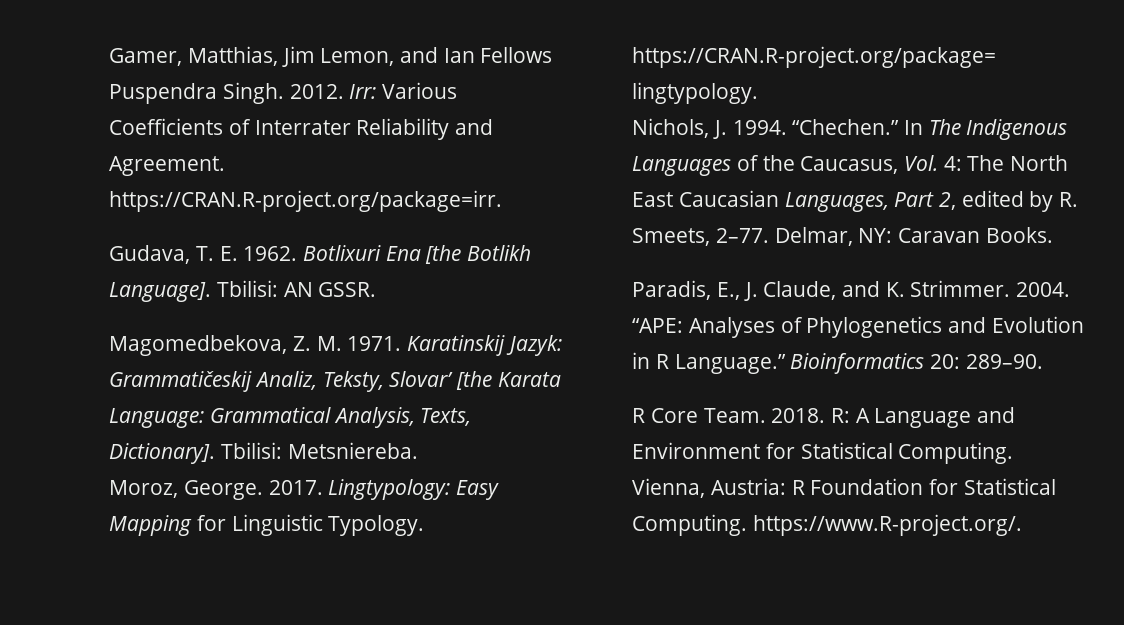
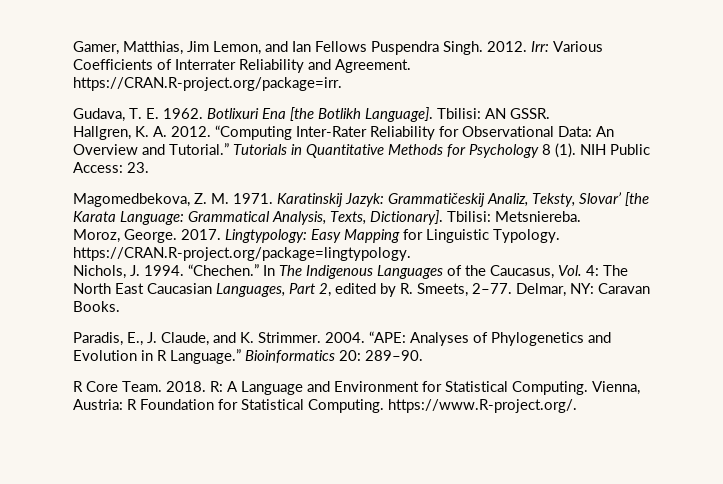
+ Hallgren, K. A. 2012. “Computing Inter-Rater Reliability for Observational Data: An Overview and Tutorial.” Tutorials in Quantitative Methods for Psychology 8 (1). NIH Public Access: 23.

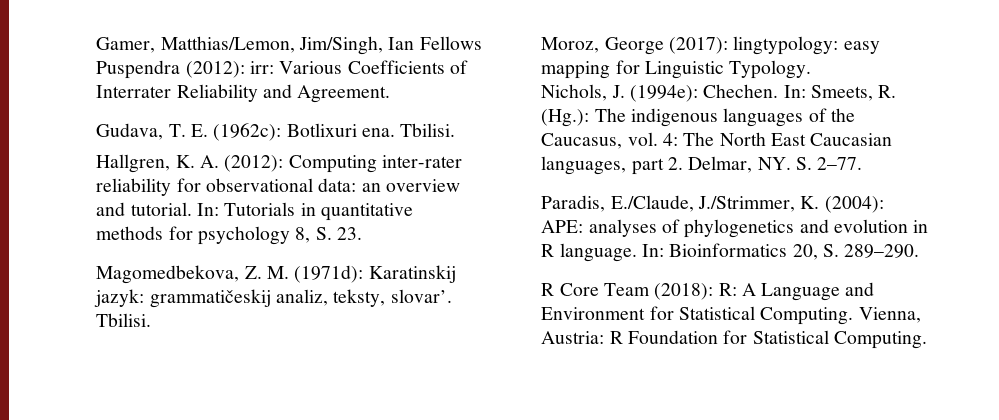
- Gamer, Matthias, Jim Lemon, and Ian Fellows Puspendra Singh. 2012. Irr: Various Coefficients of Interrater Reliability and Agreement. https://CRAN.R-project.org/package=irr.
+ Gamer, Matthias/Lemon, Jim/Singh, Ian Fellows Puspendra (2012): irr: Various Coefficients of Interrater Reliability and Agreement.
- Gudava, T. E. 1962. Botlixuri Ena [the Botlikh Language]. Tbilisi: AN GSSR.
- Hallgren, K. A. 2012. “Computing Inter-Rater Reliability for Observational Data: An Overview and Tutorial.” Tutorials in Quantitative Methods for Psychology 8 (1). NIH Public Access: 23.
- Magomedbekova, Z. M. 1971. Karatinskij Jazyk: Grammatičeskij Analiz, Teksty, Slovar’ [the Karata Language: Grammatical Analysis, Texts, Dictionary]. Tbilisi: Metsniereba.
- Moroz, George. 2017. Lingtypology: Easy Mapping for Linguistic Typology. https://CRAN.R-project.org/package=lingtypology.
+ Gudava, T. E. (1962c): Botlixuri ena. Tbilisi.
+ Hallgren, K. A. (2012): Computing inter-rater reliability for observational data: an overview and tutorial. In: Tutorials in quantitative methods for psychology 8, S. 23.
+ Magomedbekova, Z. M. (1971d): Karatinskij jazyk: grammatičeskij analiz, teksty, slovar’. Tbilisi.
+ Moroz, George (2017): lingtypology: easy mapping for Linguistic Typology.
- Nichols, J. 1994. “Chechen.” In The Indigenous Languages of the Caucasus, Vol. 4: The North East Caucasian Languages, Part 2, edited by R. Smeets, 2–77. Delmar, NY: Caravan Books.
- Paradis, E., J. Claude, and K. Strimmer. 2004. “APE: Analyses of Phylogenetics and Evolution in R Language.” Bioinformatics 20: 289–90.
+ Nichols, J. (1994e): Chechen. In: Smeets, R. (Hg.): The indigenous languages of the Caucasus, vol. 4: The North East Caucasian languages, part 2. Delmar, NY. S. 2–77.
+ Paradis, E./Claude, J./Strimmer, K. (2004): APE: analyses of phylogenetics and evolution in R language. In: Bioinformatics 20, S. 289–290.
- R Core Team. 2018. R: A Language and Environment for Statistical Computing.
+ R Core Team (2018): R: A Language and Environment for Statistical Computing.
- Vienna, Austria: R Foundation for Statistical Computing. https://www.R-project.org/.
+ Vienna, Austria: R Foundation for Statistical Computing.

